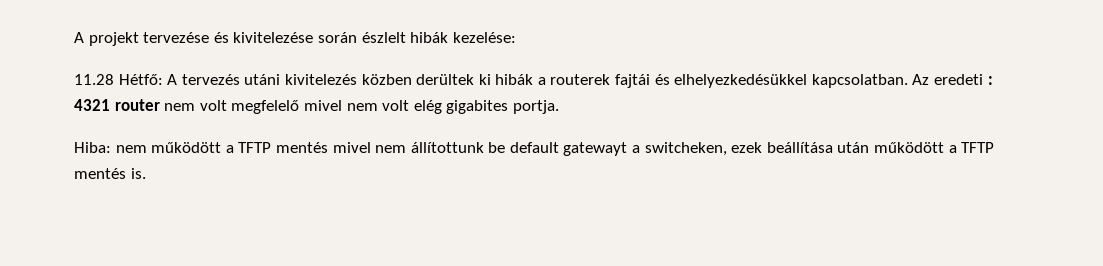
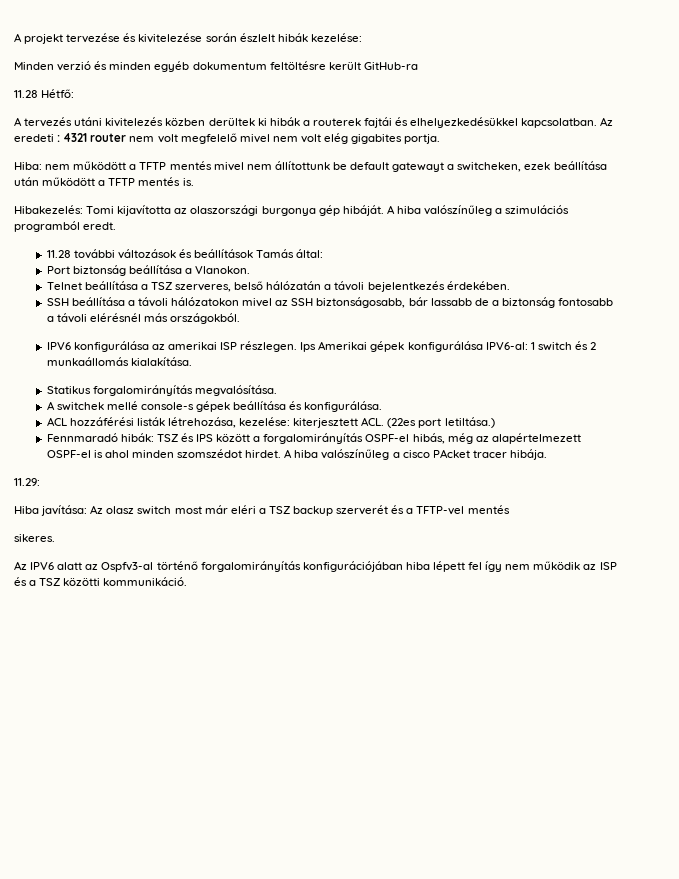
+ Minden verzió és minden egyéb dokumentum feltöltésre került GitHub-ra
- 11.28 Hétfő: A tervezés utáni kivitelezés közben derültek ki hibák a routerek fajtái és elhelyezkedésükkel kapcsolatban.
+ 11.28 Hétfő:
+ A tervezés utáni kivitelezés közben derültek ki hibák a routerek fajtái és elhelyezkedésükkel kapcsolatban.
+ Hibakezelés: Tomi kijavította az olaszországi burgonya gép hibáját. A hiba valószínűleg a szimulációs programból eredt.
+ 11.28 további változások és beállítások Tamás által:
+ Port biztonság beállítása a Vlanokon.
+ Telnet beállítása a TSZ szerveres, belső hálózatán a távoli bejelentkezés érdekében.
+ SSH beállítása a távoli hálózatokon mivel az SSH biztonságosabb, bár lassabb de a biztonság fontosabb a távoli elérésnél más országokból.
+ IPV6 konfigurálása az amerikai ISP részlegen. Ips Amerikai gépek konfigurálása IPV6-al: 1 switch és 2 munkaállomás kialakítása.
+ Statikus forgalomirányítás megvalósítása.
+ A switchek mellé console-s gépek beállítása és konfigurálása.
+ ACL hozzáférési listák létrehozása, kezelése: kiterjesztett ACL. (22es port letiltása.)
+ Fennmaradó hibák: TSZ és IPS között a forgalomirányítás OSPF-el hibás, még az alapértelmezett OSPF-el is ahol minden szomszédot hirdet. A hiba valószínűleg a cisco PAcket tracer hibája.
+ 11.29:
+ Hiba javítása: Az olasz switch most már eléri a TSZ backup szerverét és a TFTP-vel mentés
+ sikeres.
+ Az IPV6 alatt az Ospfv3-al történő forgalomirányítás konfigurációjában hiba lépett fel így nem működik az ISP és a TSZ közötti kommunikáció.

